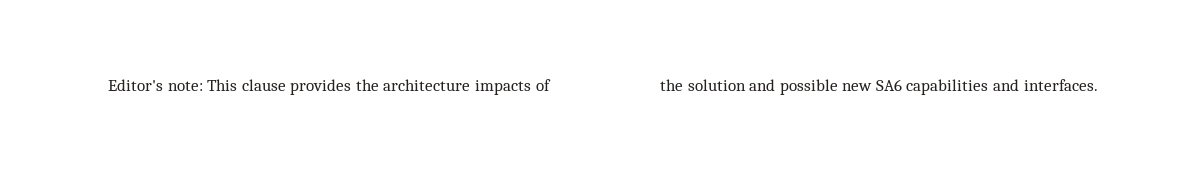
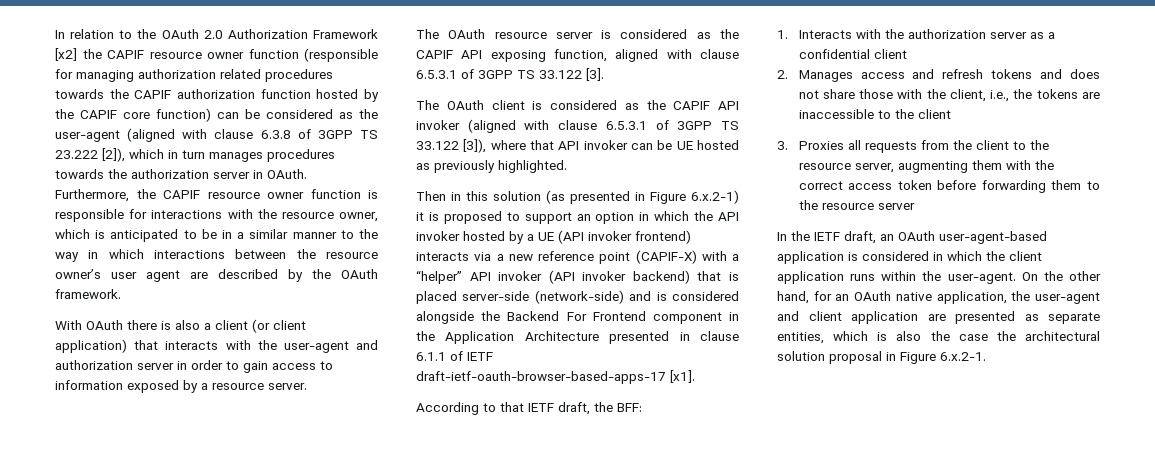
- Editor's note: This clause provides the architecture impacts of the solution and possible new SA6 capabilities and interfaces.
+ In relation to the OAuth 2.0 Authorization Framework [x2] the CAPIF resource owner function (responsible for managing authorization related procedures towards the CAPIF authorization function hosted by the CAPIF core function) can be considered as the user-agent (aligned with clause 6.3.8 of 3GPP TS 23.222 [2]), which in turn manages procedures towards the authorization server in OAuth. Furthermore, the CAPIF resource owner function is responsible for interactions with the resource owner, which is anticipated to be in a similar manner to the way in which interactions between the resource owner’s user agent are described by the OAuth framework.
+ With OAuth there is also a client (or client application) that interacts with the user-agent and authorization server in order to gain access to information exposed by a resource server.
+ The OAuth resource server is considered as the CAPIF API exposing function, aligned with clause 6.5.3.1 of 3GPP TS 33.122 [3].
+ The OAuth client is considered as the CAPIF API invoker (aligned with clause 6.5.3.1 of 3GPP TS 33.122 [3]), where that API invoker can be UE hosted as previously highlighted.
+ Then in this solution (as presented in Figure 6.x.2-1) it is proposed to support an option in which the API invoker hosted by a UE (API invoker frontend) interacts via a new reference point (CAPIF-X) with a “helper” API invoker (API invoker backend) that is placed server-side (network-side) and is considered alongside the Backend For Frontend component in the Application Architecture presented in clause 6.1.1 of IETF draft-ietf-oauth-browser-based-apps-17 [x1].
+ According to that IETF draft, the BFF:
+ 1. Interacts with the authorization server as a confidential client
+ 2. Manages access and refresh tokens and does not share those with the client, i.e., the tokens are inaccessible to the client
+ 3. Proxies all requests from the client to the resource server, augmenting them with the correct access token before forwarding them to the resource server
+ In the IETF draft, an OAuth user-agent-based application is considered in which the client application runs within the user-agent. On the other hand, for an OAuth native application, the user-agent and client application are presented as separate entities, which is also the case the architectural solution proposal in Figure 6.x.2-1.

